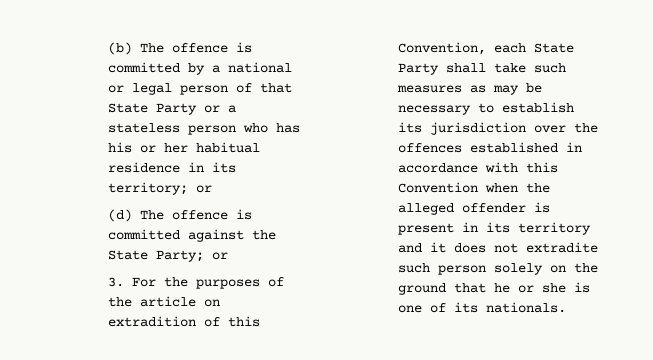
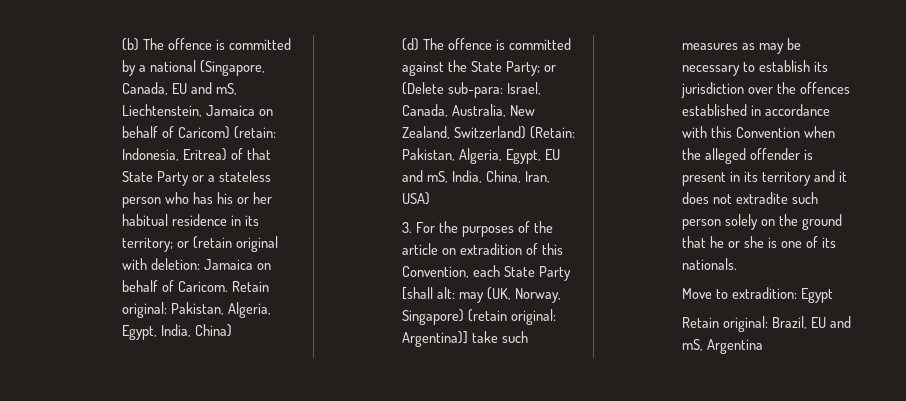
- (b) The offence is committed by a national or legal person of that State Party or a stateless person who has his or her habitual residence in its territory; or
+ (b) The offence is committed by a national (Singapore, Canada, EU and mS, Liechtenstein, Jamaica on behalf of Caricom) (retain: Indonesia, Eritrea) of that State Party or a stateless person who has his or her habitual residence in its territory; or (retain original with deletion: Jamaica on behalf of Caricom. Retain original: Pakistan, Algeria, Egypt, India, China)
- (d) The offence is committed against the State Party; or
+ (d) The offence is committed against the State Party; or (Delete sub-para: Israel, Canada, Australia, New Zealand, Switzerland) (Retain: Pakistan, Algeria, Egypt, EU and mS, India, China, Iran, USA)
- 3. For the purposes of the article on extradition of this Convention, each State Party shall take such measures as may be necessary to establish its jurisdiction over the offences established in accordance with this Convention when the alleged offender is present in its territory and it does not extradite such person solely on the ground that he or she is one of its nationals.
+ 3. For the purposes of the article on extradition of this Convention, each State Party [shall alt: may (UK, Norway, Singapore) (retain original: Argentina)] take such measures as may be necessary to establish its jurisdiction over the offences established in accordance with this Convention when the alleged offender is present in its territory and it does not extradite such person solely on the ground that he or she is one of its nationals.
+ Move to extradition: Egypt
+ Retain original: Brazil, EU and mS, Argentina

